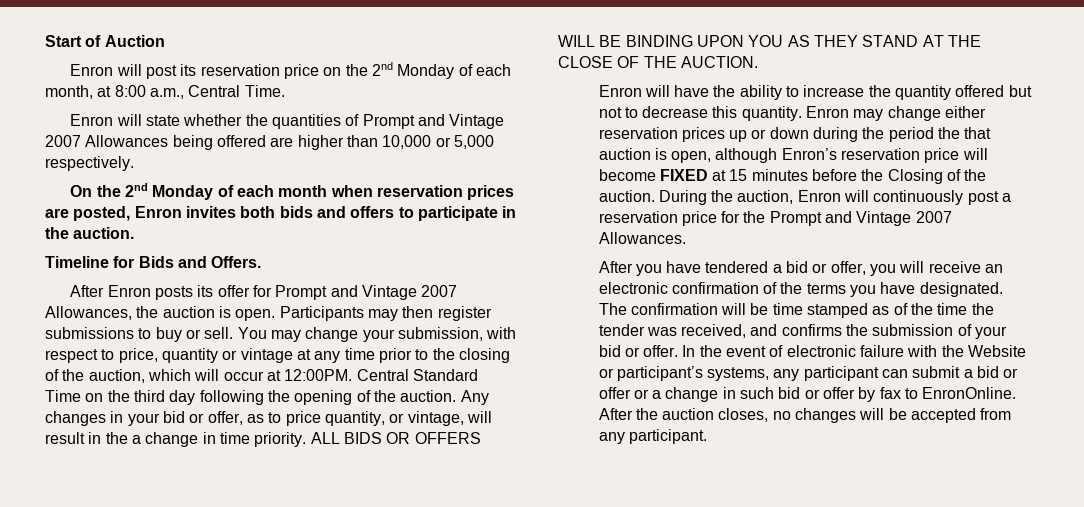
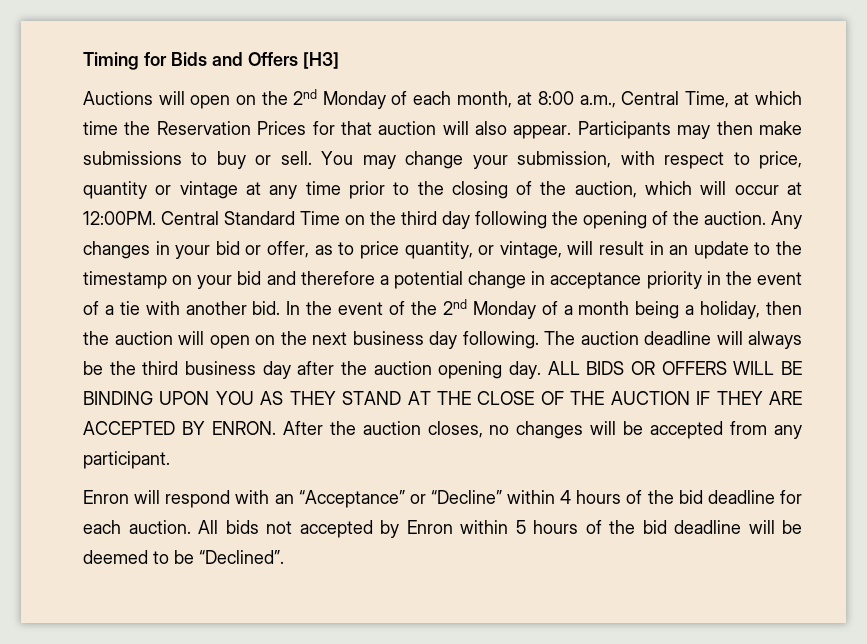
- Start of Auction
- Enron will post its reservation price on the 2nd Monday of each month, at 8:00 a.m., Central Time.
- Enron will state whether the quantities of Prompt and Vintage 2007 Allowances being offered are higher than 10,000 or 5,000 respectively.
- On the 2nd Monday of each month when reservation prices are posted, Enron invites both bids and offers to participate in the auction.
- Timeline for Bids and Offers.
- After Enron posts its offer for Prompt and Vintage 2007 Allowances, the auction is open.
+ Timing for Bids and Offers [H3]
+ Auctions will open on the 2nd Monday of each month, at 8:00 a.m., Central Time, at which time the Reservation Prices for that auction will also appear.
- Participants may then register submissions to buy or sell.
+ Participants may then make submissions to buy or sell.
- Any changes in your bid or offer, as to price quantity, or vintage, will result in the a change in time priority.
+ Any changes in your bid or offer, as to price quantity, or vintage, will result in an update to the timestamp on your bid and therefore a potential change in acceptance priority in the event of a tie with another bid. In the event of the 2nd Monday of a month being a holiday, then the auction will open on the next business day following. The auction deadline will always be the third business day after the auction opening day.
- ALL BIDS OR OFFERS WILL BE BINDING UPON YOU AS THEY STAND AT THE CLOSE OF THE AUCTION.
- Enron will have the ability to increase the quantity offered but not to decrease this quantity. Enron may change either reservation prices up or down during the period the that auction is open, although Enron’s reservation price will become FIXED at 15 minutes before the Closing of the auction. During the auction, Enron will continuously post a reservation price for the Prompt and Vintage 2007 Allowances.
- After you have tendered a bid or offer, you will receive an electronic confirmation of the terms you have designated. The confirmation will be time stamped as of the time the tender was received, and confirms the submission of your bid or offer. In the event of electronic failure with the Website or participant’s systems, any participant can submit a bid or offer or a change in such bid or offer by fax to EnronOnline.
+ ALL BIDS OR OFFERS WILL BE BINDING UPON YOU AS THEY STAND AT THE CLOSE OF THE AUCTION IF THEY ARE ACCEPTED BY ENRON.
+ Enron will respond with an “Acceptance” or “Decline” within 4 hours of the bid deadline for each auction. All bids not accepted by Enron within 5 hours of the bid deadline will be deemed to be “Declined”.

